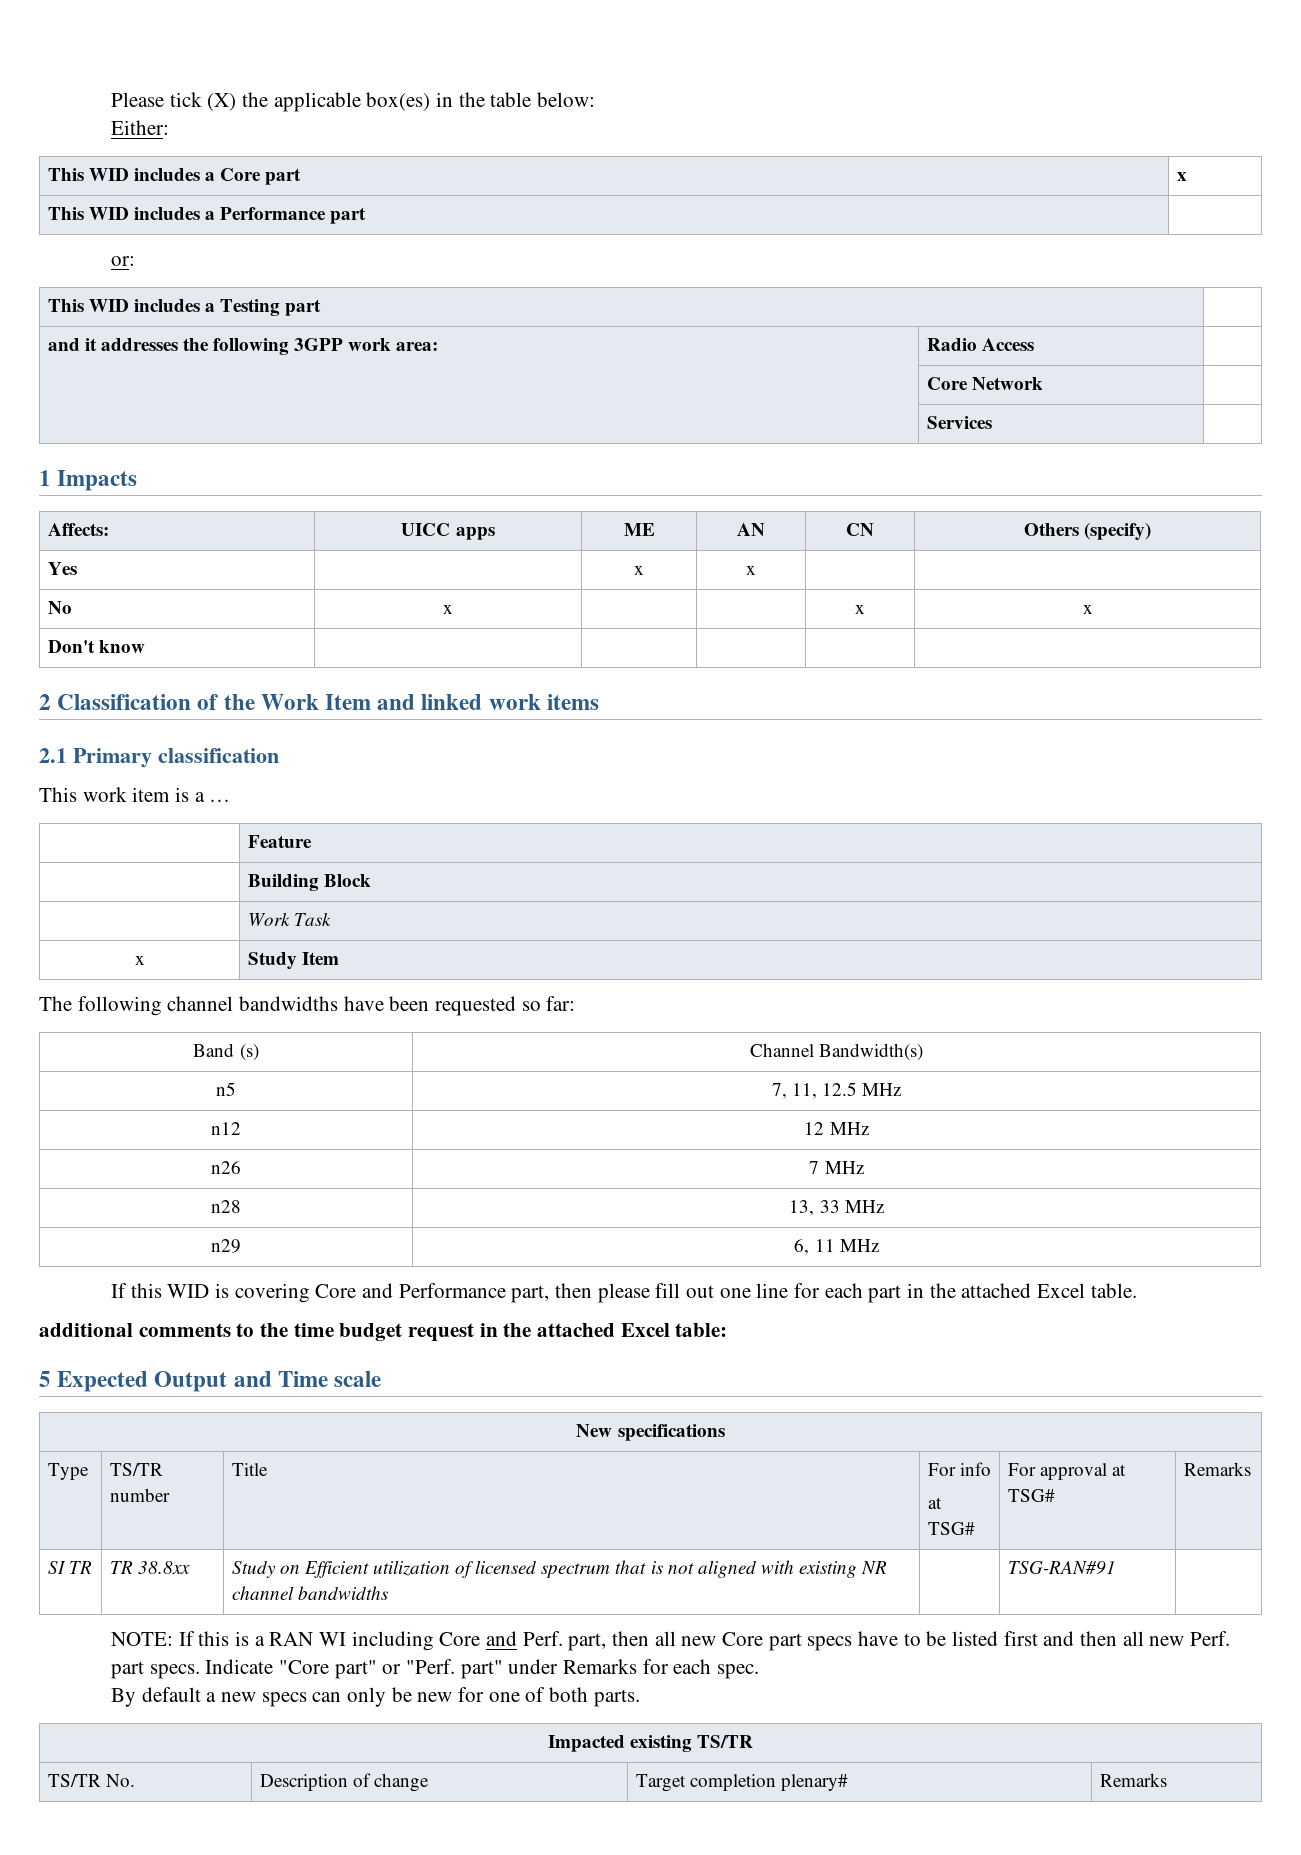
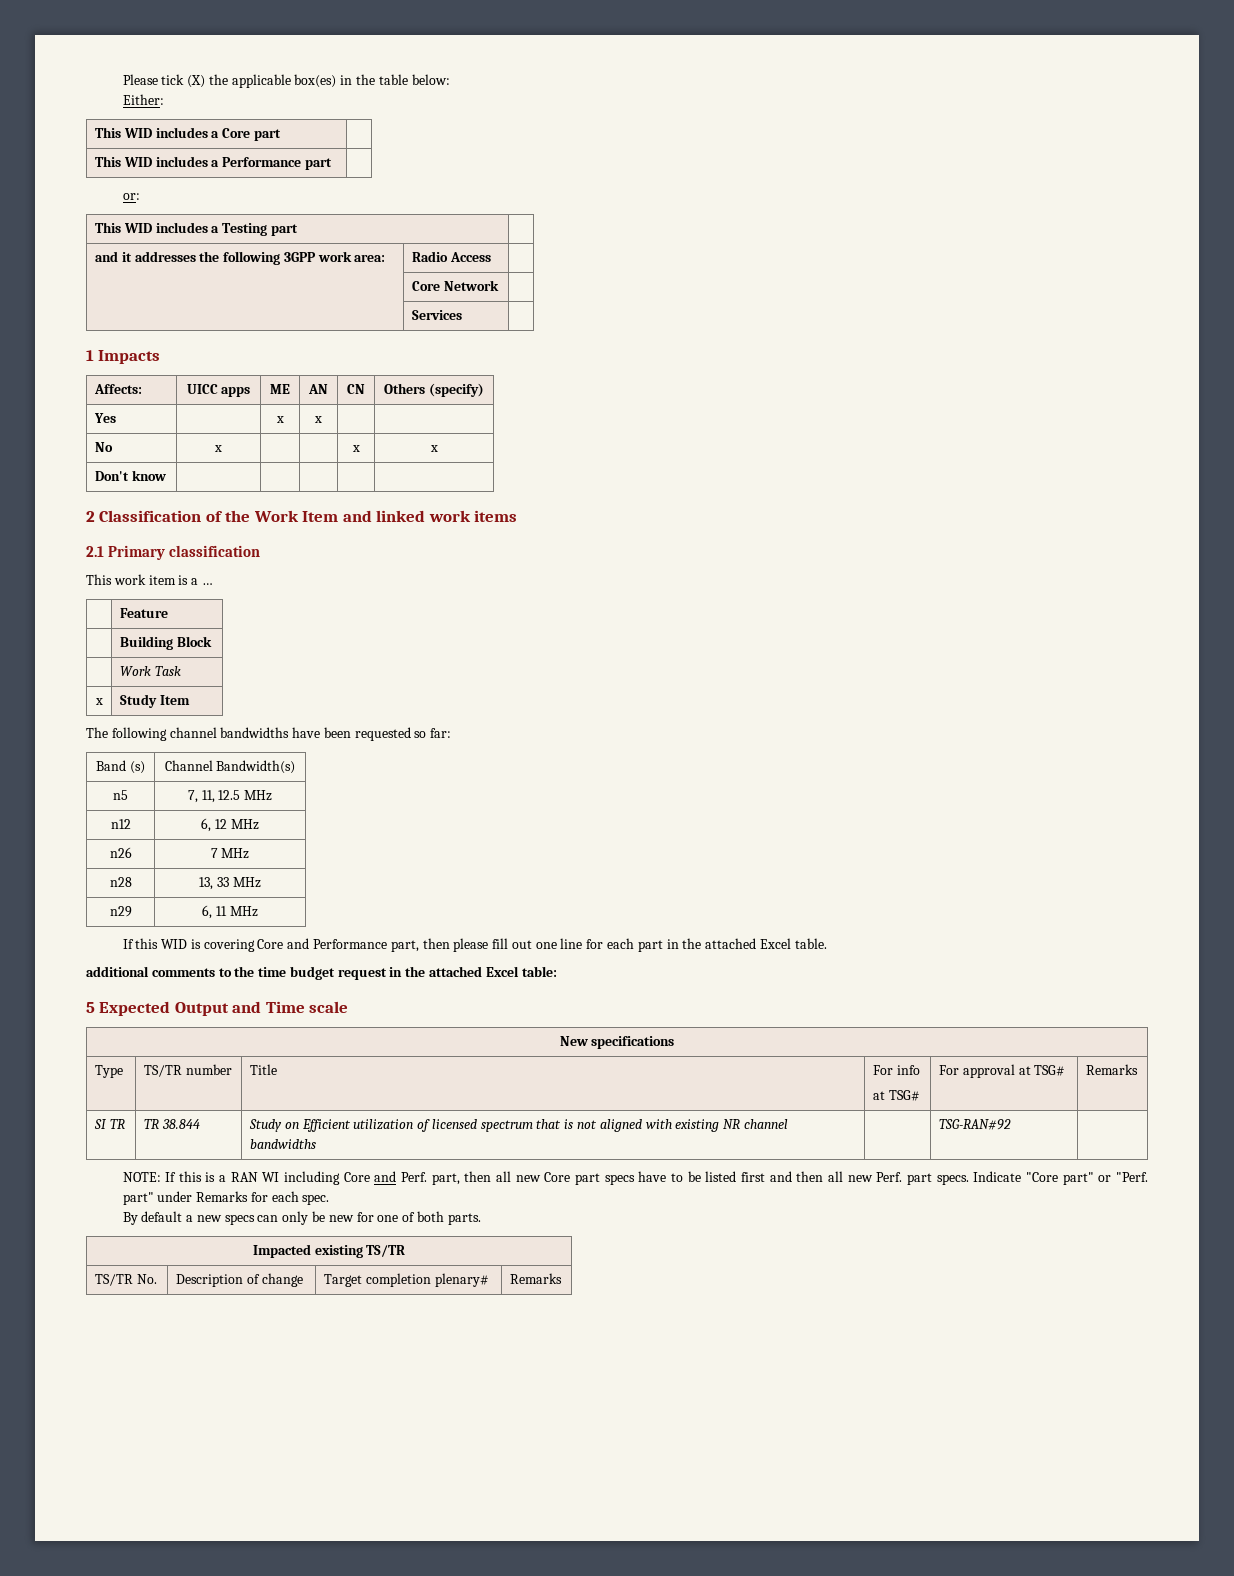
- This WID includes a Core part | x
+ This WID includes a Core part |
- n12 | 12 MHz
+ n12 | 6, 12 MHz
- SI TR | TR 38.8xx | Study on Efficient utilization of licensed spectrum that is not aligned with existing NR channel bandwidths | | TSG-RAN#91 |
+ SI TR | TR 38.844 | Study on Efficient utilization of licensed spectrum that is not aligned with existing NR channel bandwidths | | TSG-RAN#92 |

